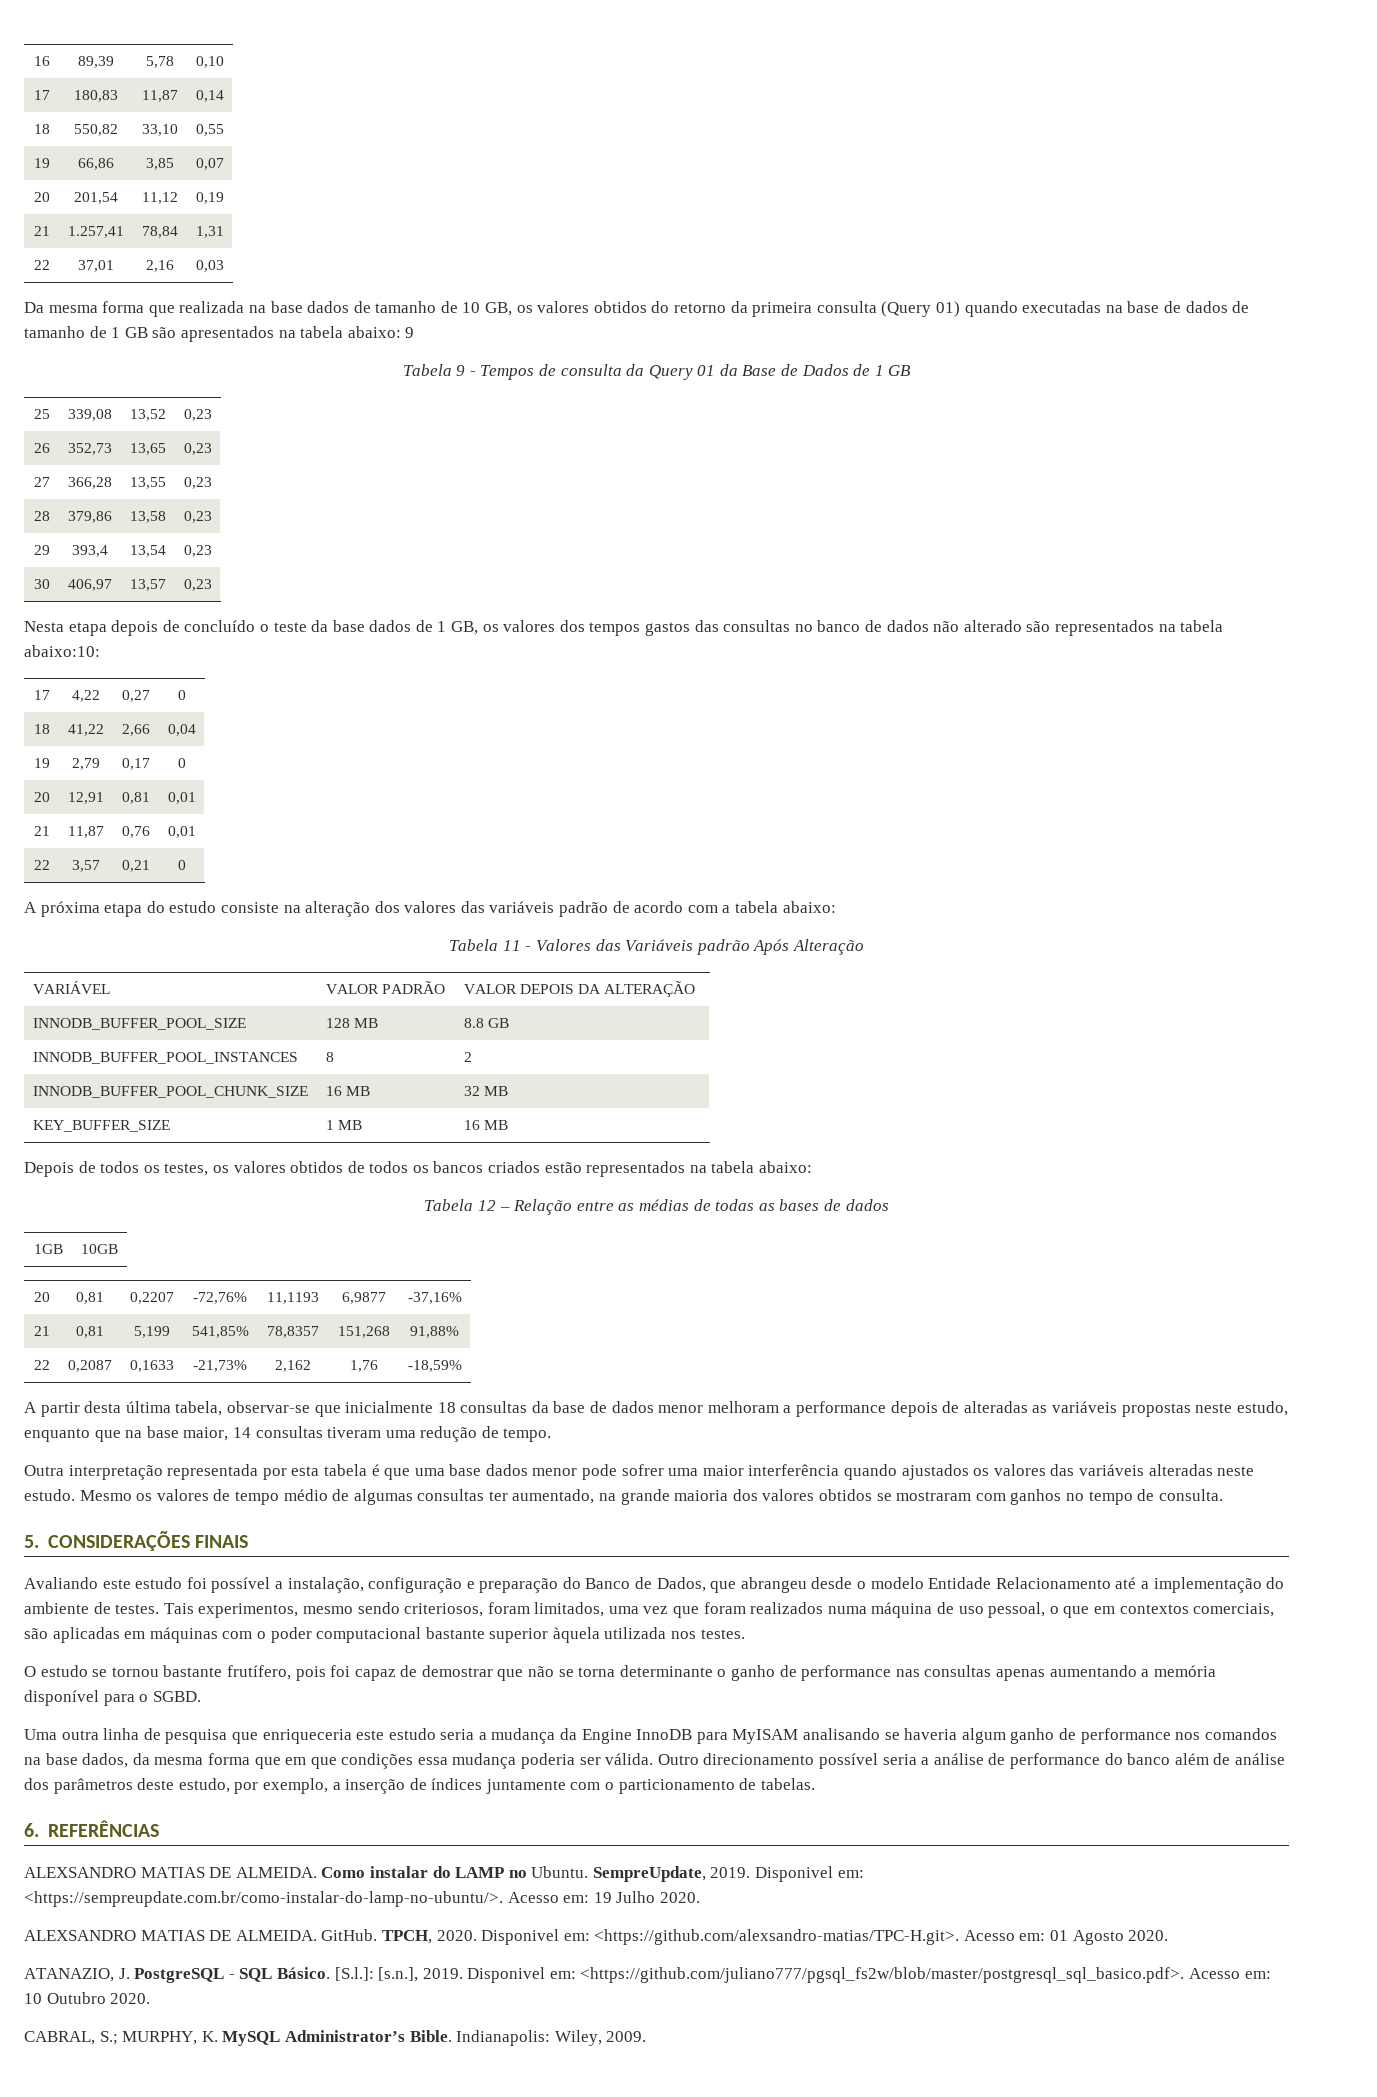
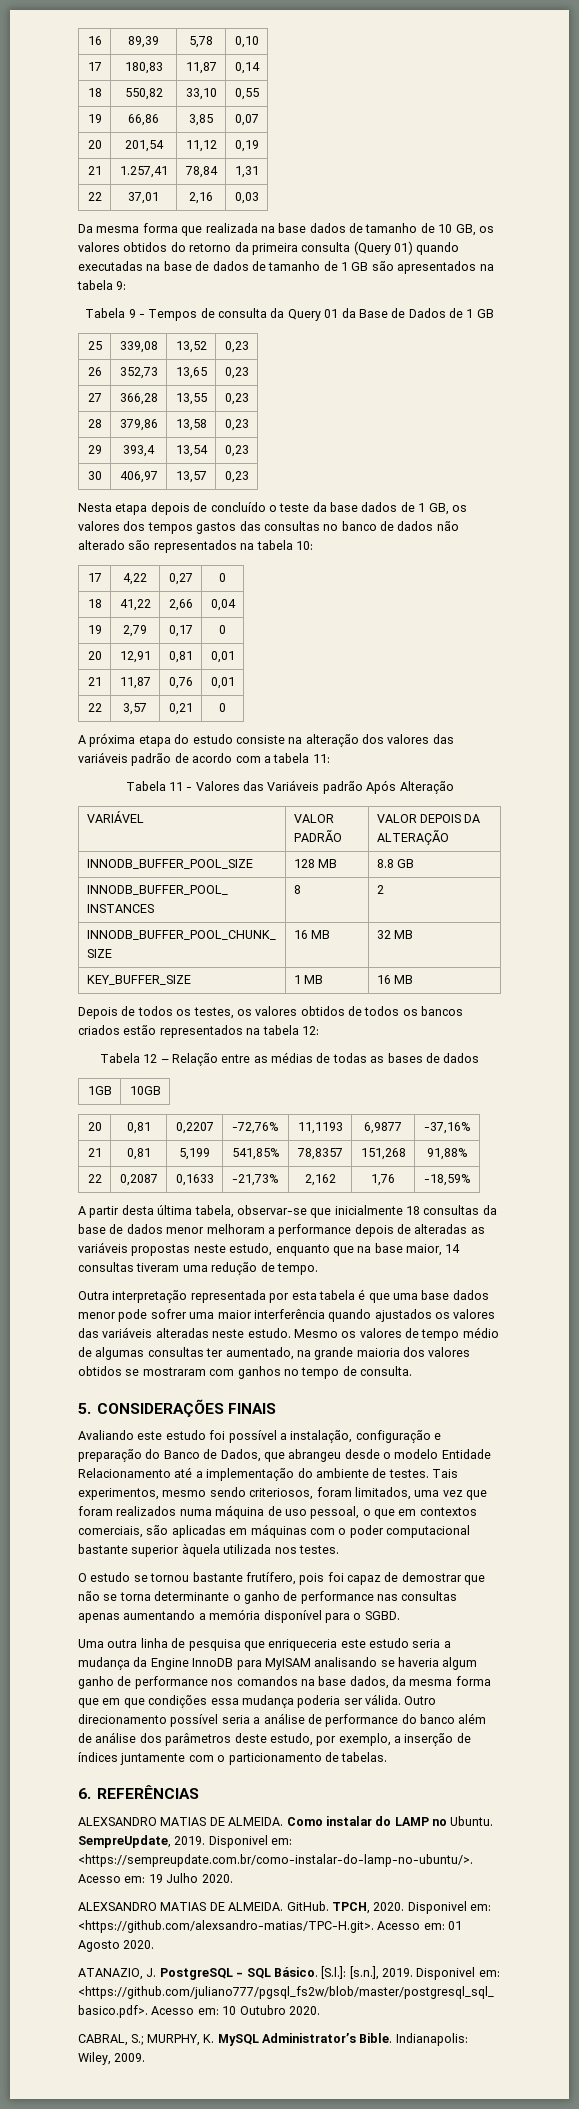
- Da mesma forma que realizada na base dados de tamanho de 10 GB, os valores obtidos do retorno da primeira consulta (Query 01) quando executadas na base de dados de tamanho de 1 GB são apresentados na tabela abaixo: 9
+ Da mesma forma que realizada na base dados de tamanho de 10 GB, os valores obtidos do retorno da primeira consulta (Query 01) quando executadas na base de dados de tamanho de 1 GB são apresentados na tabela 9:
- Nesta etapa depois de concluído o teste da base dados de 1 GB, os valores dos tempos gastos das consultas no banco de dados não alterado são representados na tabela abaixo:10:
+ Nesta etapa depois de concluído o teste da base dados de 1 GB, os valores dos tempos gastos das consultas no banco de dados não alterado são representados na tabela 10:
- A próxima etapa do estudo consiste na alteração dos valores das variáveis padrão de acordo com a tabela abaixo:
+ A próxima etapa do estudo consiste na alteração dos valores das variáveis padrão de acordo com a tabela 11:
- Depois de todos os testes, os valores obtidos de todos os bancos criados estão representados na tabela abaixo:
+ Depois de todos os testes, os valores obtidos de todos os bancos criados estão representados na tabela 12:

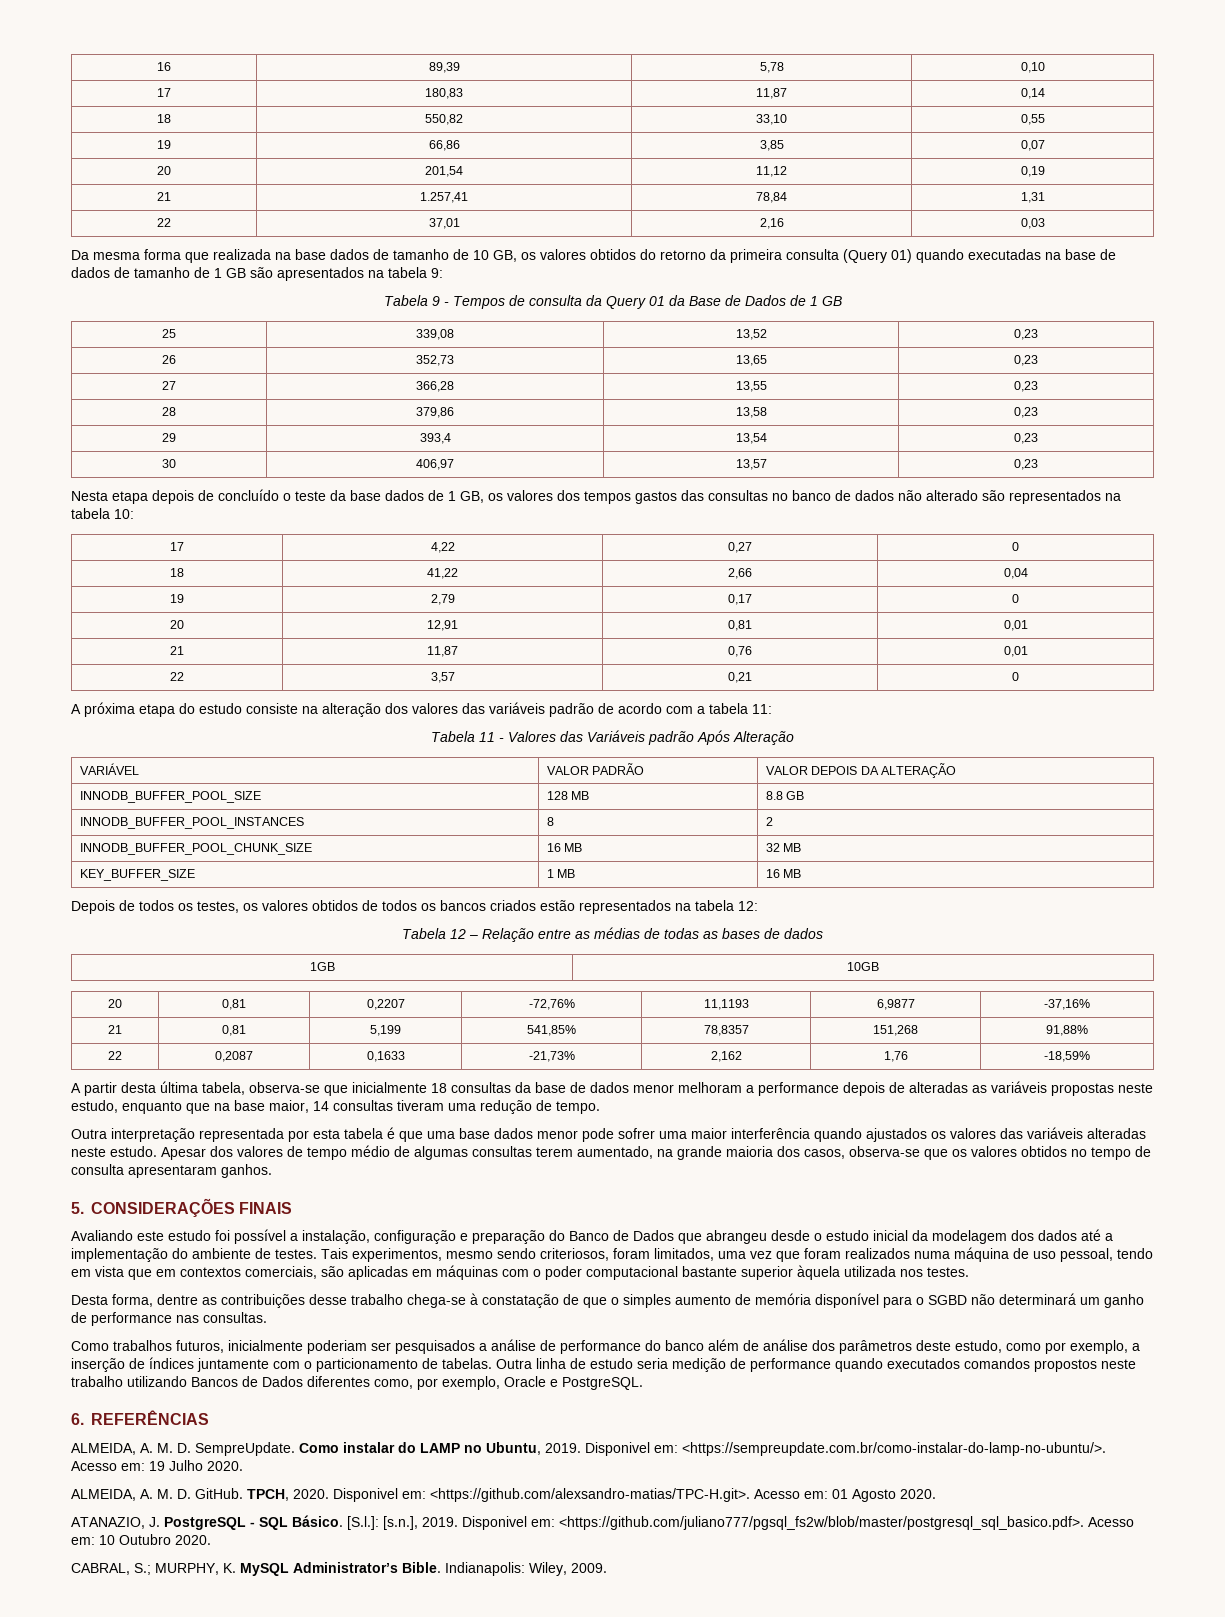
- A partir desta última tabela, observar-se que inicialmente 18 consultas da base de dados menor melhoram a performance depois de alteradas as variáveis propostas neste estudo, enquanto que na base maior, 14 consultas tiveram uma redução de tempo.
+ A partir desta última tabela, observa-se que inicialmente 18 consultas da base de dados menor melhoram a performance depois de alteradas as variáveis propostas neste estudo, enquanto que na base maior, 14 consultas tiveram uma redução de tempo.
- Mesmo os valores de tempo médio de algumas consultas ter aumentado, na grande maioria dos valores obtidos se mostraram com ganhos no tempo de consulta.
+ Apesar dos valores de tempo médio de algumas consultas terem aumentado, na grande maioria dos casos, observa-se que os valores obtidos no tempo de consulta apresentaram ganhos.
- Avaliando este estudo foi possível a instalação, configuração e preparação do Banco de Dados, que abrangeu desde o modelo Entidade Relacionamento até a implementação do ambiente de testes.
+ Avaliando este estudo foi possível a instalação, configuração e preparação do Banco de Dados que abrangeu desde o estudo inicial da modelagem dos dados até a implementação do ambiente de testes.
- Tais experimentos, mesmo sendo criteriosos, foram limitados, uma vez que foram realizados numa máquina de uso pessoal, o que em contextos comerciais, são aplicadas em máquinas com o poder computacional bastante superior àquela utilizada nos testes.
+ Tais experimentos, mesmo sendo criteriosos, foram limitados, uma vez que foram realizados numa máquina de uso pessoal, tendo em vista que em contextos comerciais, são aplicadas em máquinas com o poder computacional bastante superior àquela utilizada nos testes.
- O estudo se tornou bastante frutífero, pois foi capaz de demostrar que não se torna determinante o ganho de performance nas consultas apenas aumentando a memória disponível para o SGBD.
- Uma outra linha de pesquisa que enriqueceria este estudo seria a mudança da Engine InnoDB para MyISAM analisando se haveria algum ganho de performance nos comandos na base dados, da mesma forma que em que condições essa mudança poderia ser válida. Outro direcionamento possível seria a análise de performance do banco além de análise dos parâmetros deste estudo, por exemplo, a inserção de índices juntamente com o particionamento de tabelas.
+ Desta forma, dentre as contribuições desse trabalho chega-se à constatação de que o simples aumento de memória disponível para o SGBD não determinará um ganho de performance nas consultas.
+ Como trabalhos futuros, inicialmente poderiam ser pesquisados a análise de performance do banco além de análise dos parâmetros deste estudo, como por exemplo, a inserção de índices juntamente com o particionamento de tabelas. Outra linha de estudo seria medição de performance quando executados comandos propostos neste trabalho utilizando Bancos de Dados diferentes como, por exemplo, Oracle e PostgreSQL.
  6. REFERÊNCIAS
- ALEXSANDRO MATIAS DE ALMEIDA.
+ ALMEIDA, A. M. D. SempreUpdate.
- Como instalar do LAMP no Ubuntu. SempreUpdate, 2019.
+ Como instalar do LAMP no Ubuntu, 2019.
- ALEXSANDRO MATIAS DE ALMEIDA. GitHub.
+ ALMEIDA, A. M. D. GitHub.

